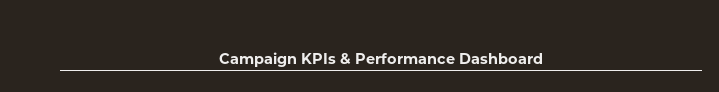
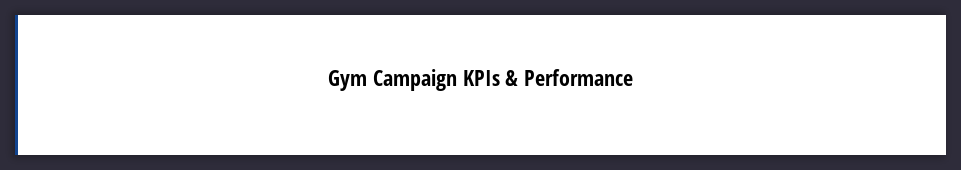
- Campaign KPIs & Performance Dashboard
+ Gym Campaign KPIs & Performance

